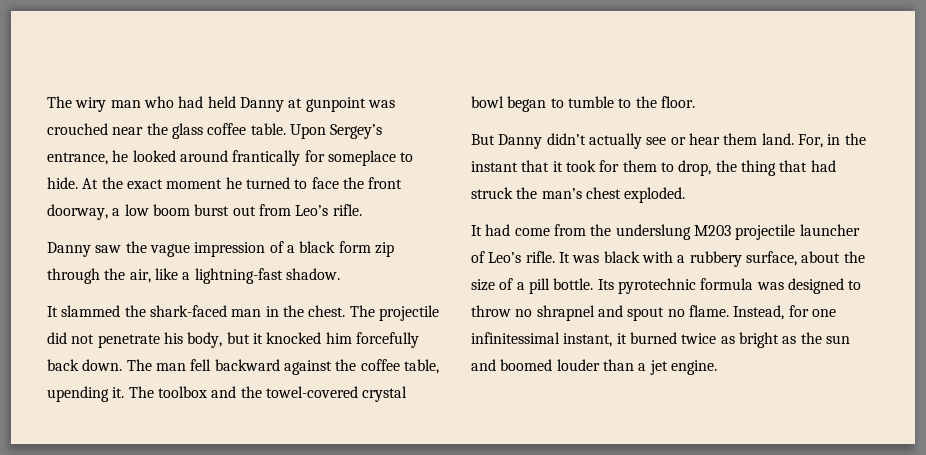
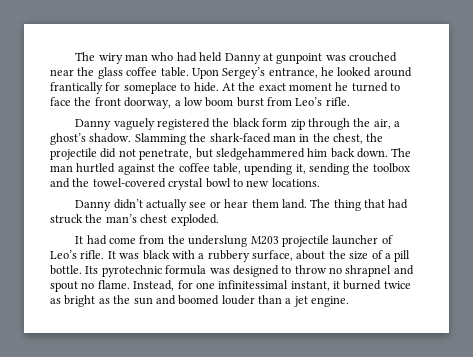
- At the exact moment he turned to face the front doorway, a low boom burst out from Leo’s rifle.
+ At the exact moment he turned to face the front doorway, a low boom burst from Leo’s rifle.
- Danny saw the vague impression of a black form zip through the air, like a lightning-fast shadow.
- It slammed the shark-faced man in the chest. The projectile did not penetrate his body, but it knocked him forcefully back down.
+ Danny vaguely registered the black form zip through the air, a ghost’s shadow. Slamming the shark-faced man in the chest, the projectile did not penetrate, but sledgehammered him back down.
- The man fell backward against the coffee table, upending it. The toolbox and the towel-covered crystal bowl began to tumble to the floor.
- But Danny didn’t actually see or hear them land.
+ The man hurtled against the coffee table, upending it, sending the toolbox and the towel-covered crystal bowl to new locations.
+ Danny didn’t actually see or hear them land.
- For, in the instant that it took for them to drop, the thing that had struck the man’s chest exploded.
+ The thing that had struck the man’s chest exploded.

